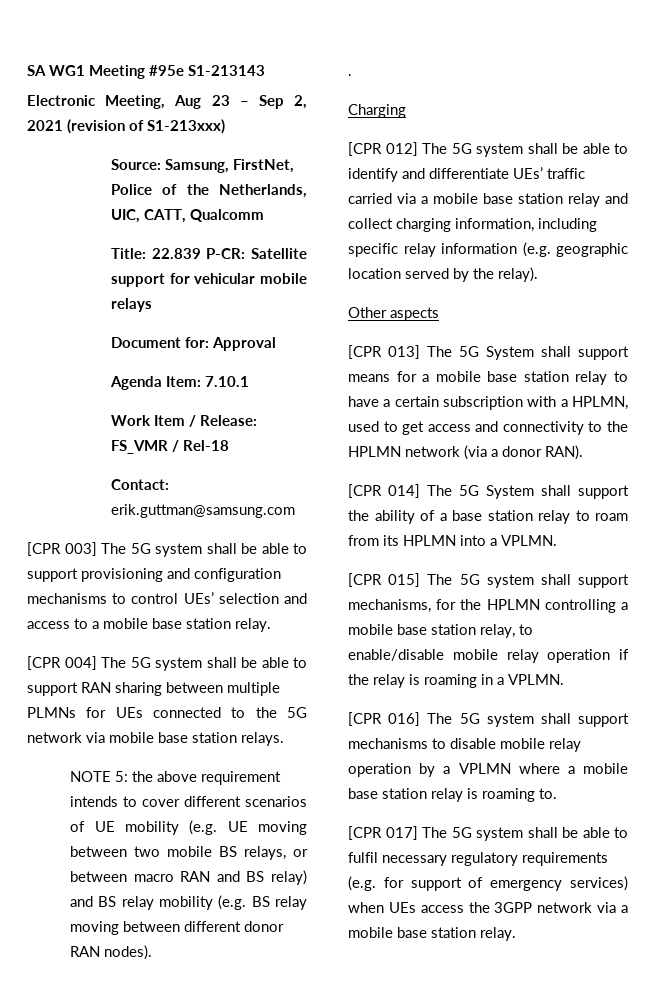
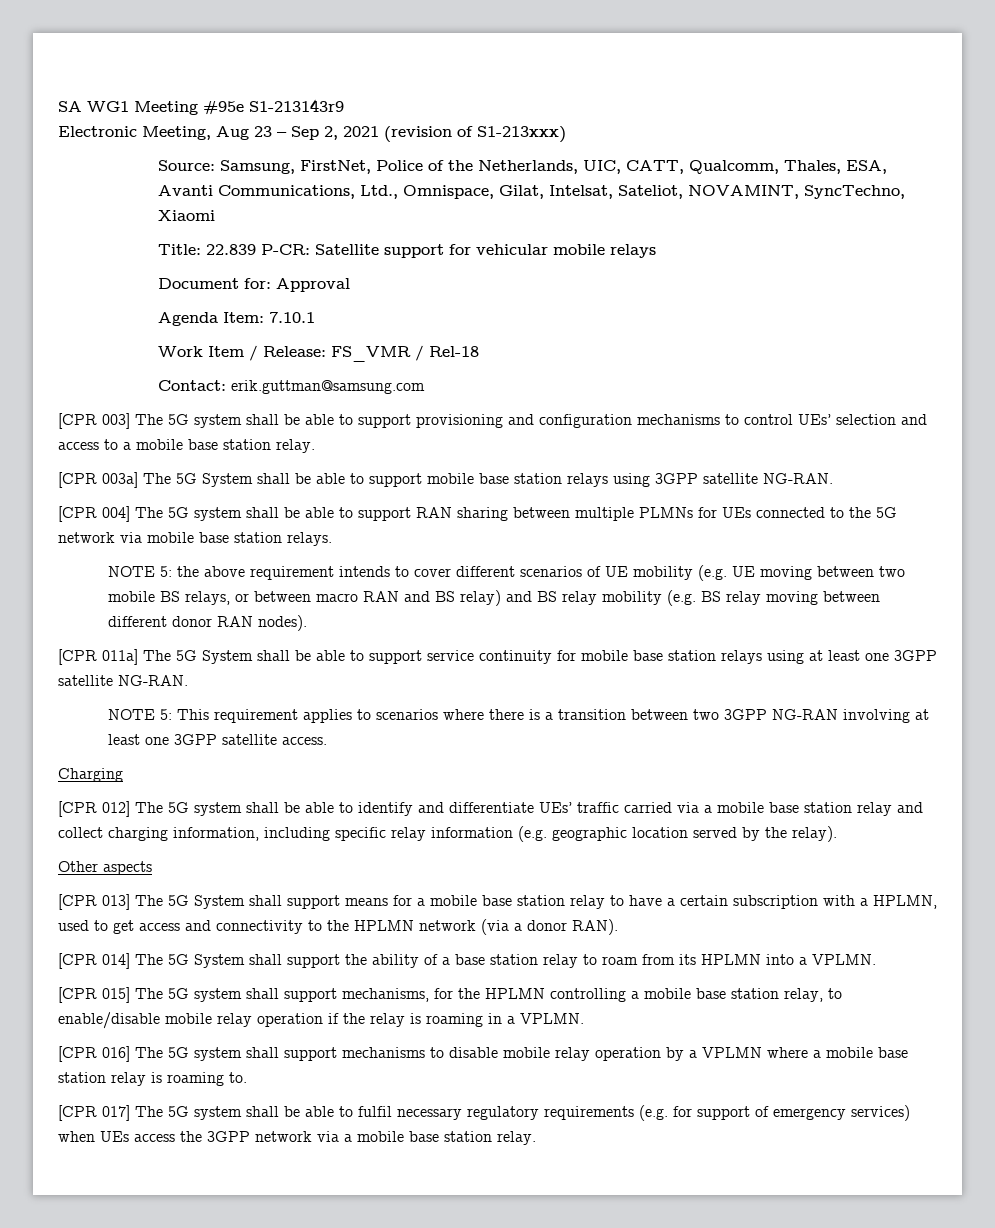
- SA WG1 Meeting #95e S1-213143
+ SA WG1 Meeting #95e S1-213143r9
- Source: Samsung, FirstNet, Police of the Netherlands, UIC, CATT, Qualcomm
+ Source: Samsung, FirstNet, Police of the Netherlands, UIC, CATT, Qualcomm, Thales, ESA, Avanti Communications, Ltd., Omnispace, Gilat, Intelsat, Sateliot, NOVAMINT, SyncTechno, Xiaomi
+ [CPR 003a] The 5G System shall be able to support mobile base station relays using 3GPP satellite NG-RAN.
- .
+ [CPR 011a] The 5G System shall be able to support service continuity for mobile base station relays using at least one 3GPP satellite NG-RAN.
+ NOTE 5: This requirement applies to scenarios where there is a transition between two 3GPP NG-RAN involving at least one 3GPP satellite access.

